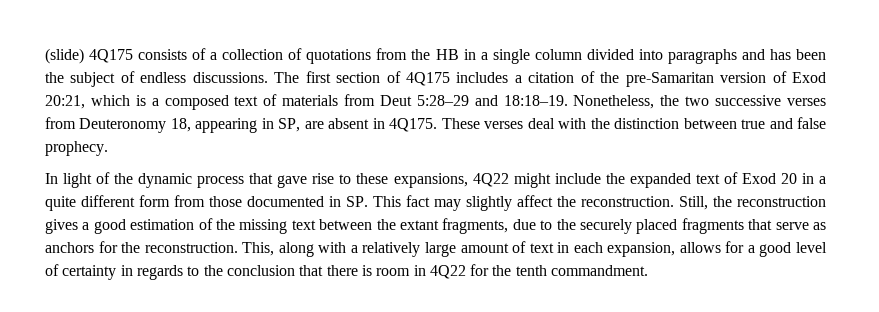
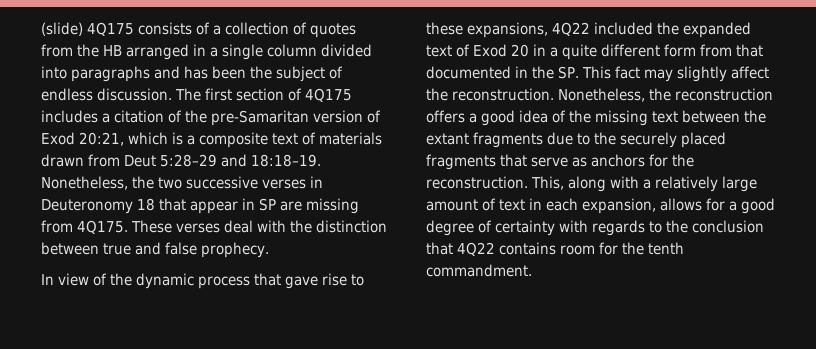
- (slide) 4Q175 consists of a collection of quotations from the HB in a single column divided into paragraphs and has been the subject of endless discussions.
+ (slide) 4Q175 consists of a collection of quotes from the HB arranged in a single column divided into paragraphs and has been the subject of endless discussion.
- The first section of 4Q175 includes a citation of the pre-Samaritan version of Exod 20:21, which is a composed text of materials from Deut 5:28–29 and 18:18–19.
+ The first section of 4Q175 includes a citation of the pre-Samaritan version of Exod 20:21, which is a composite text of materials drawn from Deut 5:28–29 and 18:18–19.
- Nonetheless, the two successive verses from Deuteronomy 18, appearing in SP, are absent in 4Q175.
+ Nonetheless, the two successive verses in Deuteronomy 18 that appear in SP are missing from 4Q175.
- In light of the dynamic process that gave rise to these expansions, 4Q22 might include the expanded text of Exod 20 in a quite different form from those documented in SP. This fact may slightly affect the reconstruction.
+ In view of the dynamic process that gave rise to these expansions, 4Q22 included the expanded text of Exod 20 in a quite different form from that documented in the SP. This fact may slightly affect the reconstruction.
- Still, the reconstruction gives a good estimation of the missing text between the extant fragments, due to the securely placed fragments that serve as anchors for the reconstruction.
+ Nonetheless, the reconstruction offers a good idea of the missing text between the extant fragments due to the securely placed fragments that serve as anchors for the reconstruction.
- This, along with a relatively large amount of text in each expansion, allows for a good level of certainty in regards to the conclusion that there is room in 4Q22 for the tenth commandment.
+ This, along with a relatively large amount of text in each expansion, allows for a good degree of certainty with regards to the conclusion that 4Q22 contains room for the tenth commandment.

